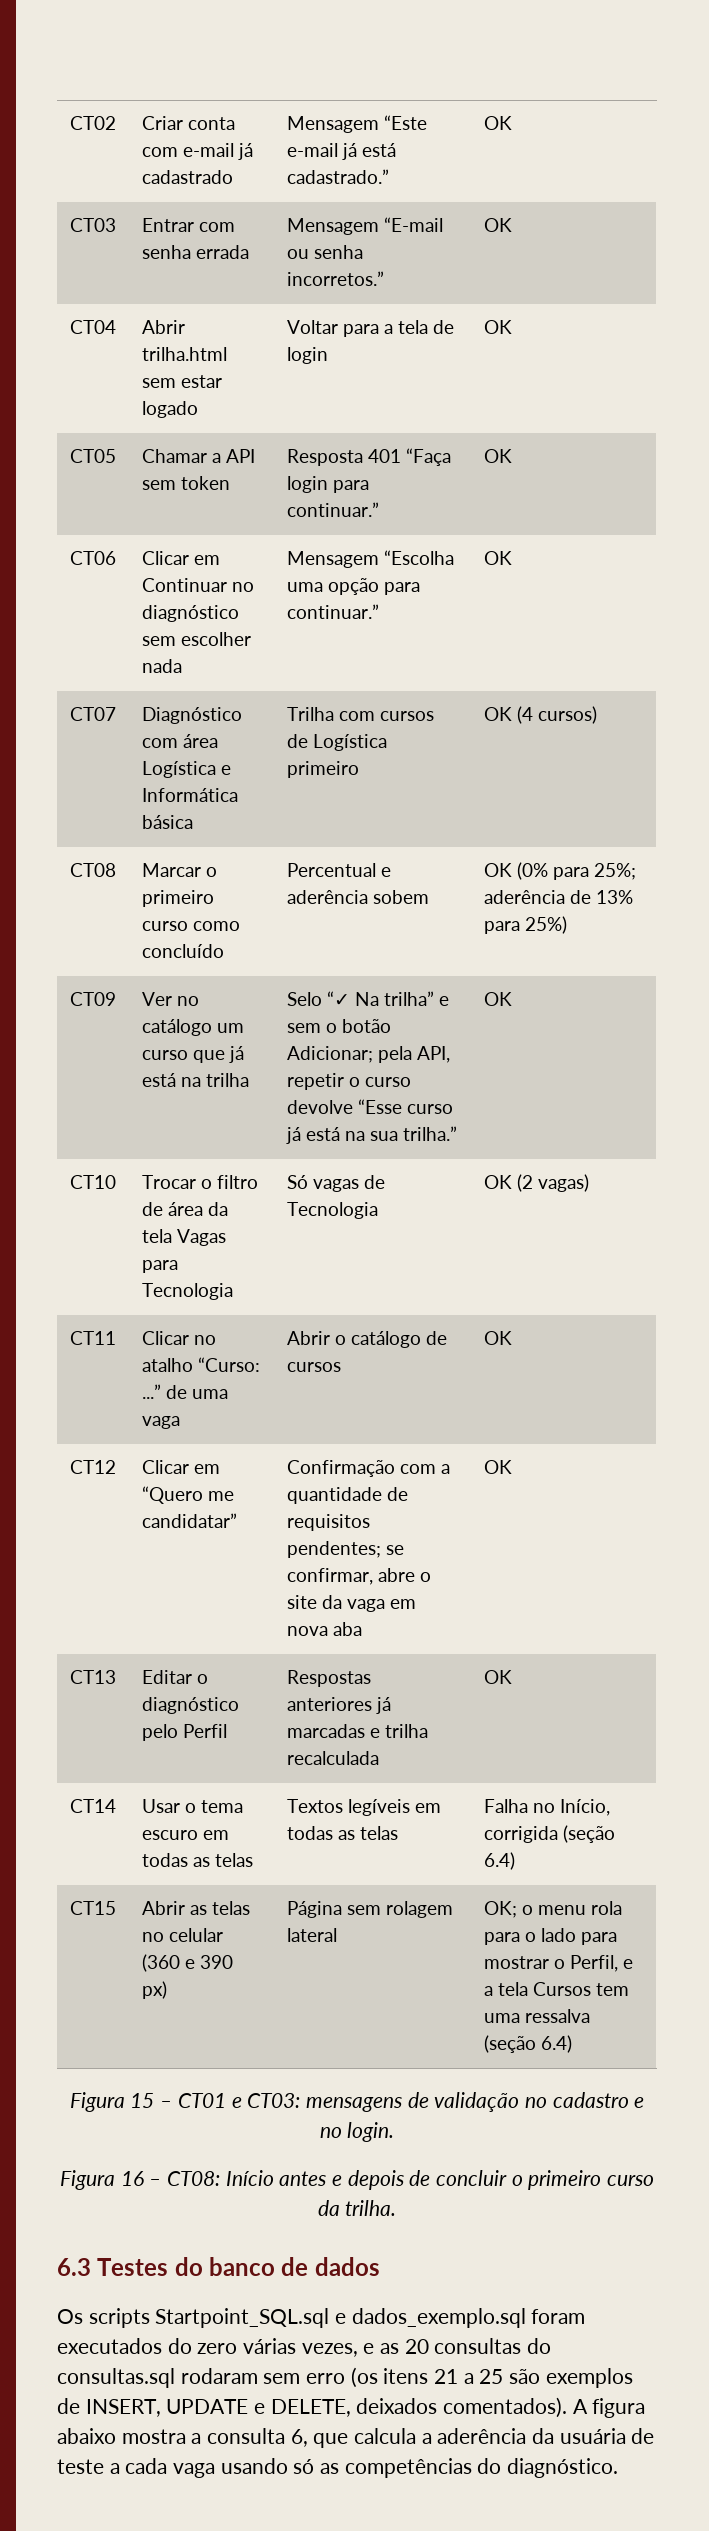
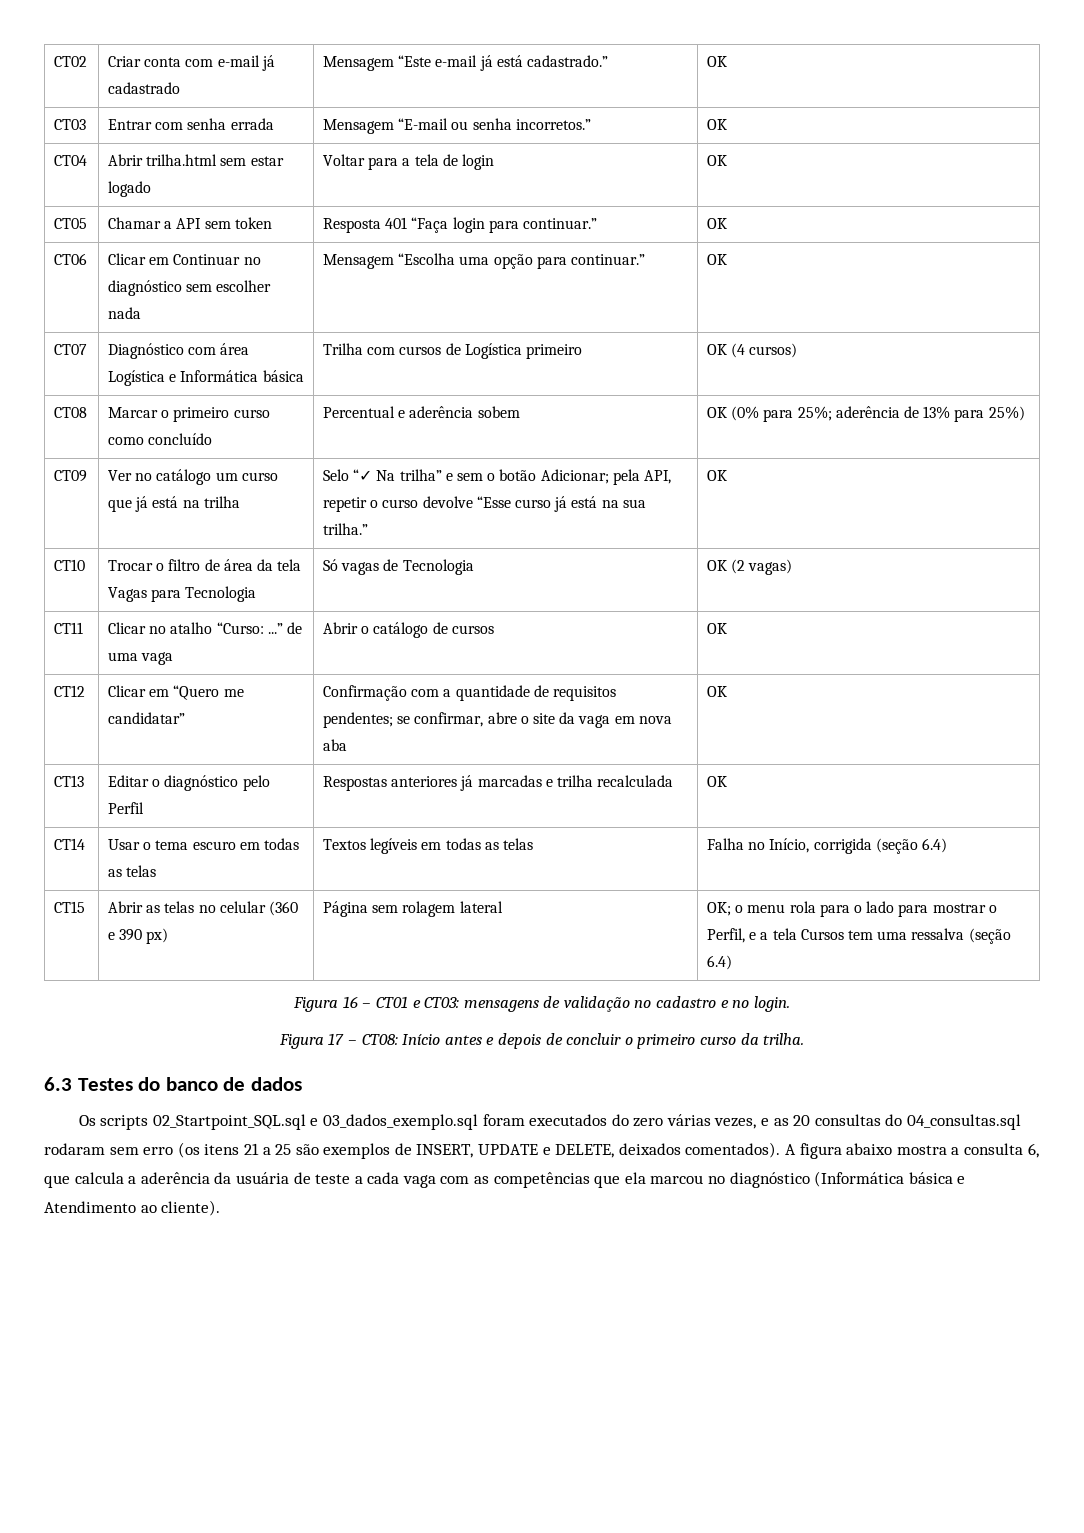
- Figura 15 – CT01 e CT03: mensagens de validação no cadastro e no login.
+ Figura 16 – CT01 e CT03: mensagens de validação no cadastro e no login.
- Figura 16 – CT08: Início antes e depois de concluir o primeiro curso da trilha.
+ Figura 17 – CT08: Início antes e depois de concluir o primeiro curso da trilha.
- Os scripts Startpoint_SQL.sql e dados_exemplo.sql foram executados do zero várias vezes, e as 20 consultas do consultas.sql rodaram sem erro (os itens 21 a 25 são exemplos de INSERT, UPDATE e DELETE, deixados comentados).
+ Os scripts 02_Startpoint_SQL.sql e 03_dados_exemplo.sql foram executados do zero várias vezes, e as 20 consultas do 04_consultas.sql rodaram sem erro (os itens 21 a 25 são exemplos de INSERT, UPDATE e DELETE, deixados comentados).
- A figura abaixo mostra a consulta 6, que calcula a aderência da usuária de teste a cada vaga usando só as competências do diagnóstico.
+ A figura abaixo mostra a consulta 6, que calcula a aderência da usuária de teste a cada vaga com as competências que ela marcou no diagnóstico (Informática básica e Atendimento ao cliente).

